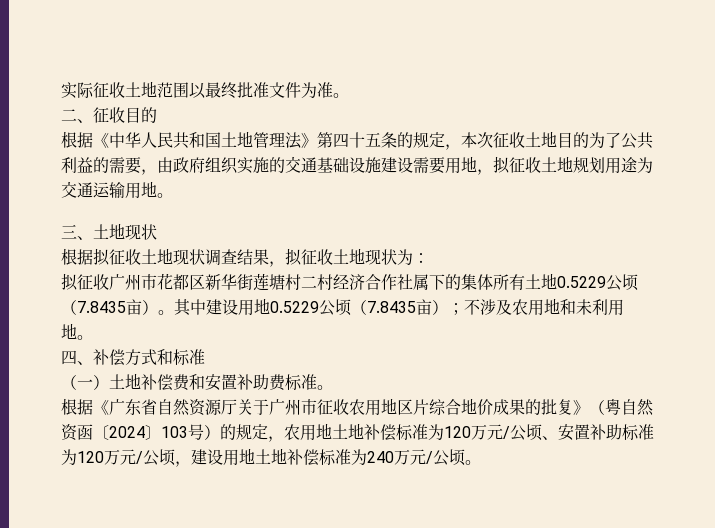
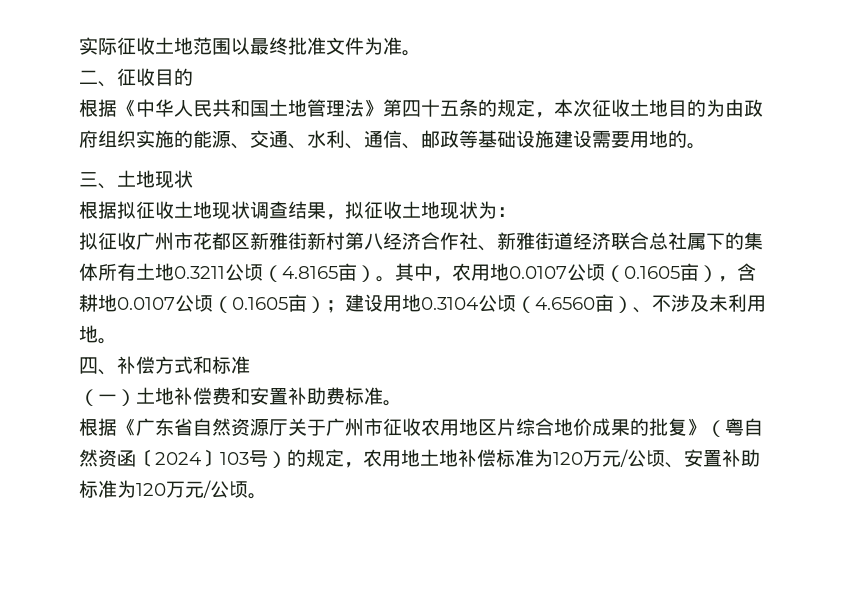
- 根据《中华人民共和国土地管理法》第四十五条的规定，本次征收土地目的为了公共利益的需要，由政府组织实施的交通基础设施建设需要用地，拟征收土地规划用途为交通运输用地。
+ 根据《中华人民共和国土地管理法》第四十五条的规定，本次征收土地目的为由政府组织实施的能源、交通、水利、通信、邮政等基础设施建设需要用地的。
- 拟征收广州市花都区新华街莲塘村二村经济合作社属下的集体所有土地0.5229公顷（7.8435亩）。其中建设用地0.5229公顷（7.8435亩）；不涉及农用地和未利用地。
+ 拟征收广州市花都区新雅街新村第八经济合作社、新雅街道经济联合总社属下的集体所有土地0.3211公顷（4.8165亩）。其中，农用地0.0107公顷（0.1605亩），含耕地0.0107公顷（0.1605亩）；建设用地0.3104公顷（4.6560亩）、不涉及未利用地。
- 根据《广东省自然资源厅关于广州市征收农用地区片综合地价成果的批复》（粤自然资函〔2024〕103号）的规定，农用地土地补偿标准为120万元/公顷、安置补助标准为120万元/公顷，建设用地土地补偿标准为240万元/公顷。
+ 根据《广东省自然资源厅关于广州市征收农用地区片综合地价成果的批复》（粤自然资函〔2024〕103号）的规定，农用地土地补偿标准为120万元/公顷、安置补助标准为120万元/公顷。

